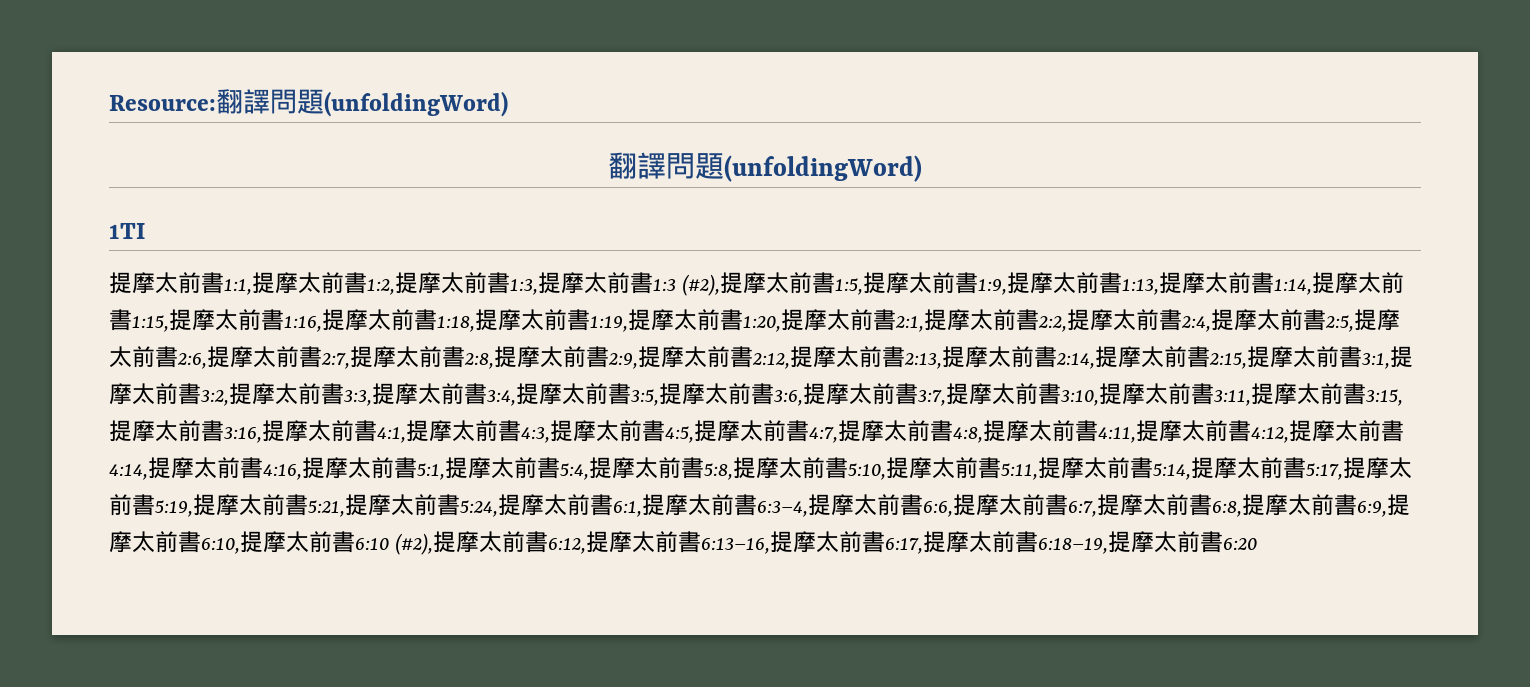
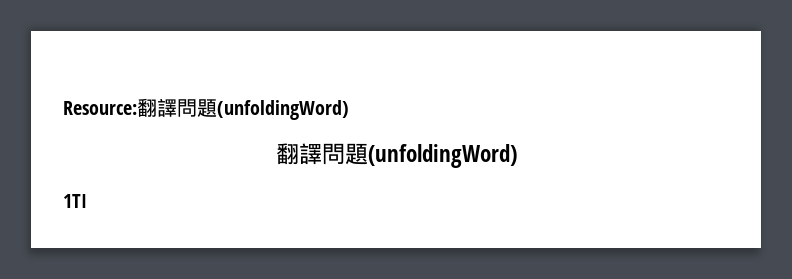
- 提摩太前書1:1,提摩太前書1:2,提摩太前書1:3,提摩太前書1:3 (#2),提摩太前書1:5,提摩太前書1:9,提摩太前書1:13,提摩太前書1:14,提摩太前書1:15,提摩太前書1:16,提摩太前書1:18,提摩太前書1:19,提摩太前書1:20,提摩太前書2:1,提摩太前書2:2,提摩太前書2:4,提摩太前書2:5,提摩太前書2:6,提摩太前書2:7,提摩太前書2:8,提摩太前書2:9,提摩太前書2:12,提摩太前書2:13,提摩太前書2:14,提摩太前書2:15,提摩太前書3:1,提摩太前書3:2,提摩太前書3:3,提摩太前書3:4,提摩太前書3:5,提摩太前書3:6,提摩太前書3:7,提摩太前書3:10,提摩太前書3:11,提摩太前書3:15,提摩太前書3:16,提摩太前書4:1,提摩太前書4:3,提摩太前書4:5,提摩太前書4:7,提摩太前書4:8,提摩太前書4:11,提摩太前書4:12,提摩太前書4:14,提摩太前書4:16,提摩太前書5:1,提摩太前書5:4,提摩太前書5:8,提摩太前書5:10,提摩太前書5:11,提摩太前書5:14,提摩太前書5:17,提摩太前書5:19,提摩太前書5:21,提摩太前書5:24,提摩太前書6:1,提摩太前書6:3–4,提摩太前書6:6,提摩太前書6:7,提摩太前書6:8,提摩太前書6:9,提摩太前書6:10,提摩太前書6:10 (#2),提摩太前書6:12,提摩太前書6:13–16,提摩太前書6:17,提摩太前書6:18–19,提摩太前書6:20

